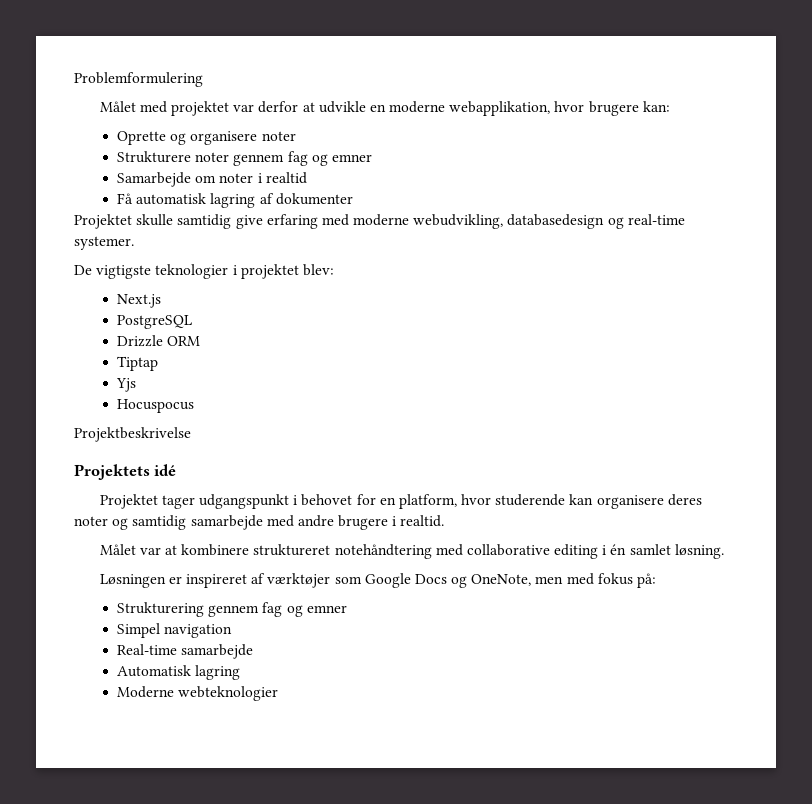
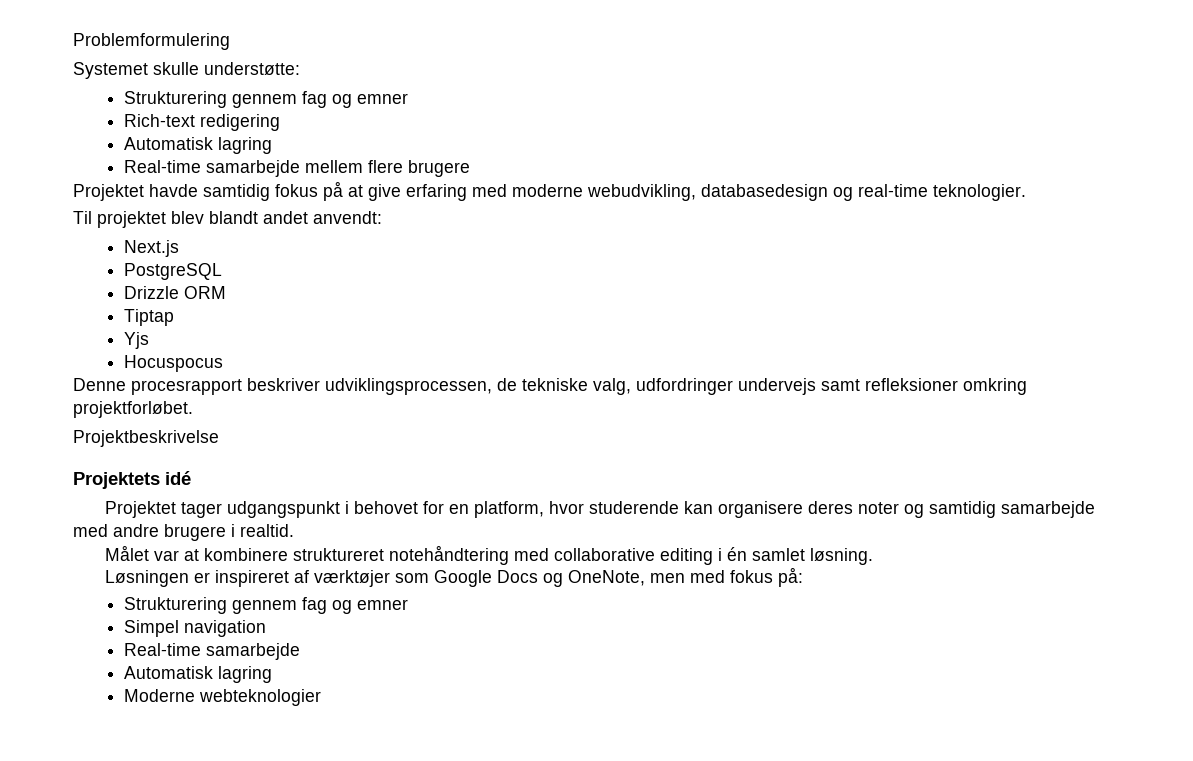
- Målet med projektet var derfor at udvikle en moderne webapplikation, hvor brugere kan:
- Oprette og organisere noter
- Strukturere noter gennem fag og emner
- Samarbejde om noter i realtid
- Få automatisk lagring af dokumenter
- Projektet skulle samtidig give erfaring med moderne webudvikling, databasedesign og real-time systemer.
- De vigtigste teknologier i projektet blev:
+ Systemet skulle understøtte:
+ Strukturering gennem fag og emner
+ Rich-text redigering
+ Automatisk lagring
+ Real-time samarbejde mellem flere brugere
+ Projektet havde samtidig fokus på at give erfaring med moderne webudvikling, databasedesign og real-time teknologier.
+ Til projektet blev blandt andet anvendt:
+ Denne procesrapport beskriver udviklingsprocessen, de tekniske valg, udfordringer undervejs samt refleksioner omkring projektforløbet.

